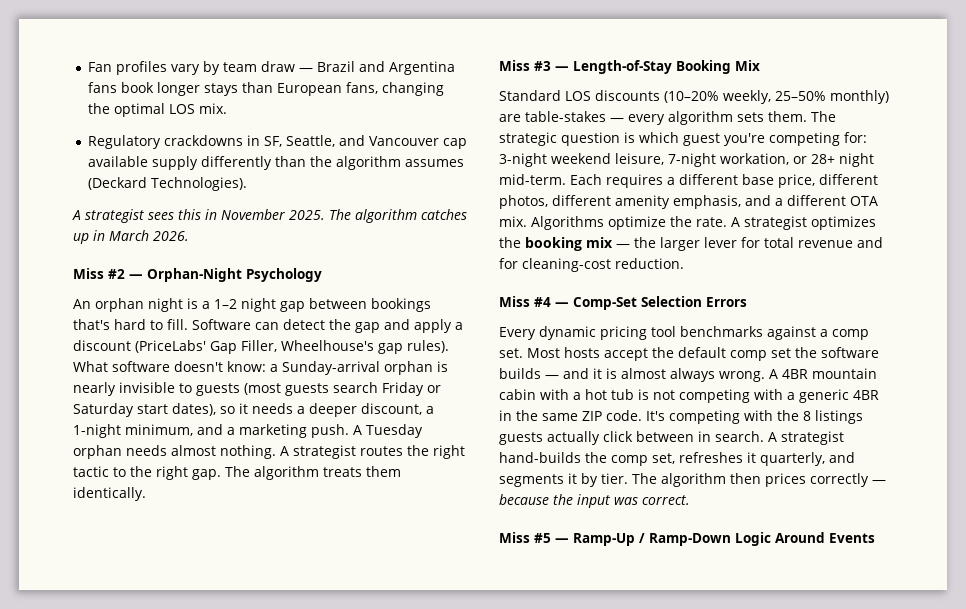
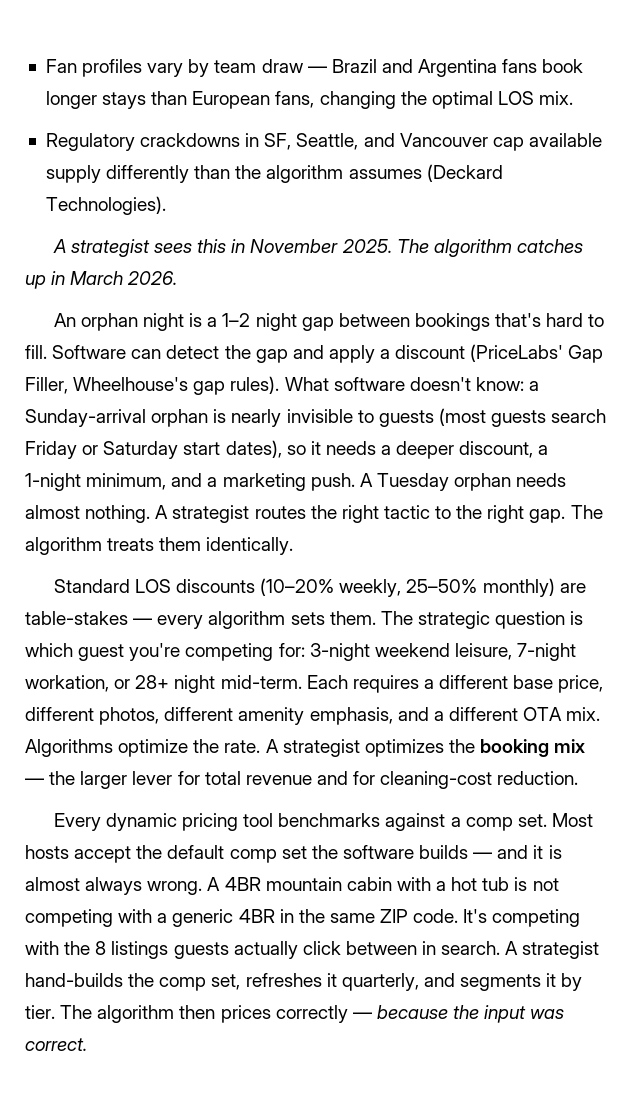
- Miss #2 — Orphan-Night Psychology
- Miss #3 — Length-of-Stay Booking Mix
- Miss #4 — Comp-Set Selection Errors
- Miss #5 — Ramp-Up / Ramp-Down Logic Around Events

